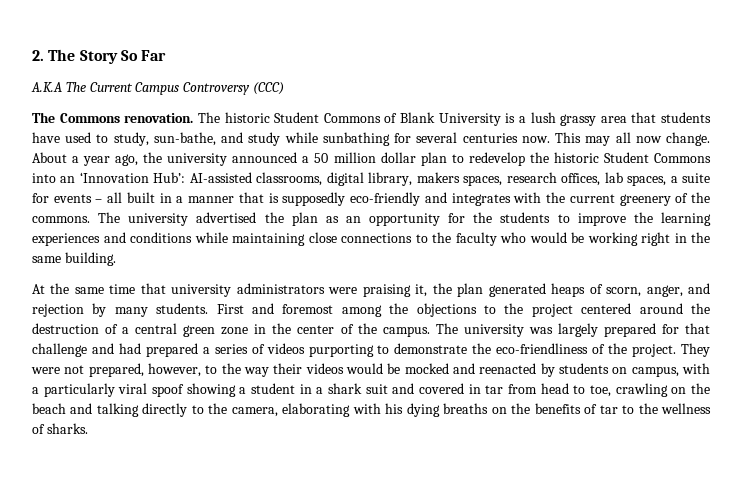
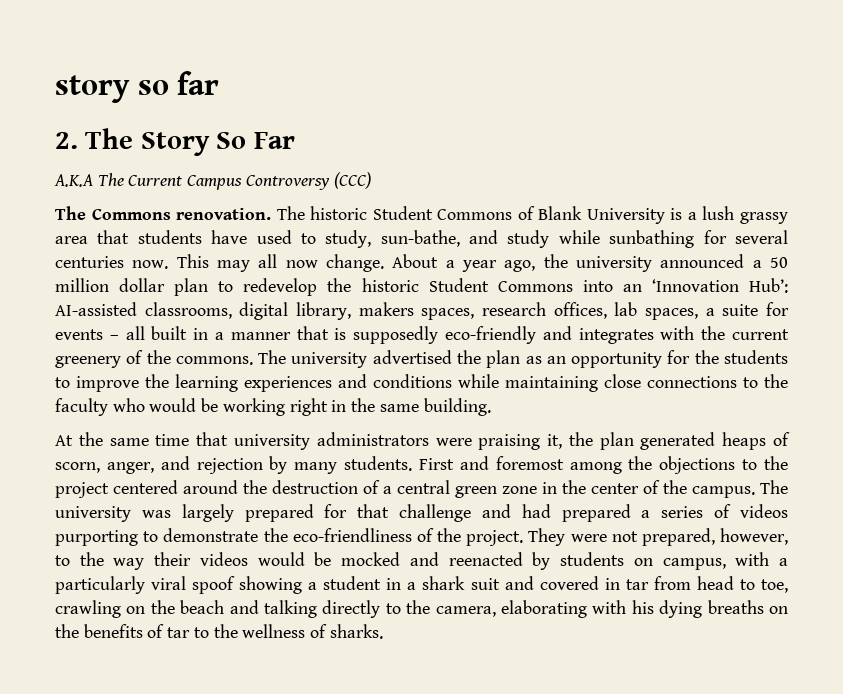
+ story so far

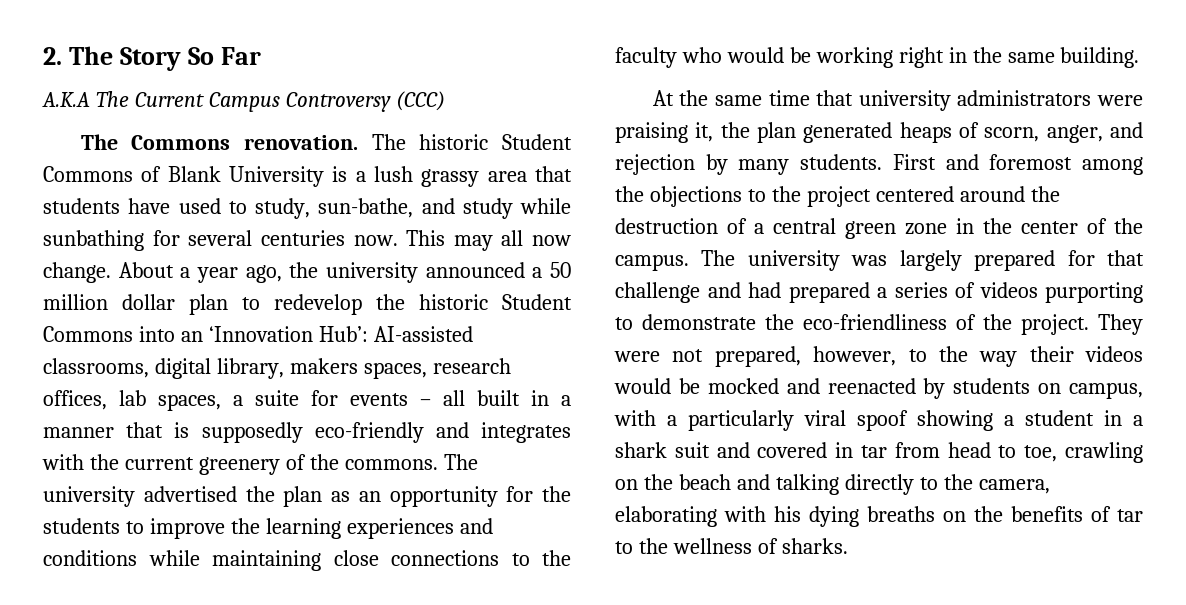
- story so far

